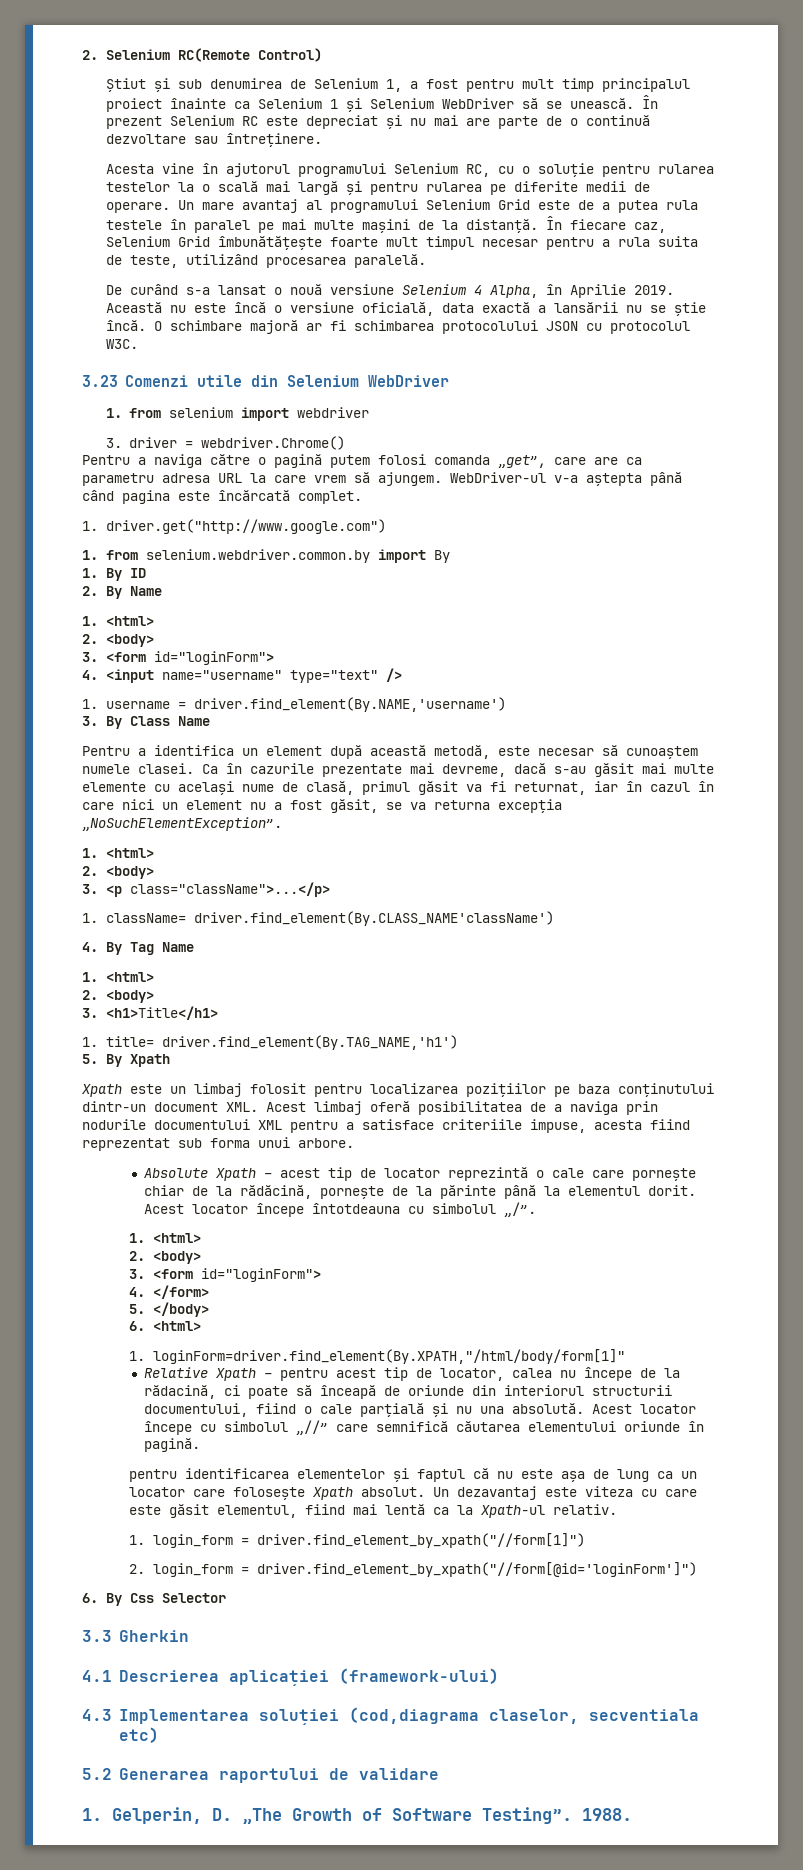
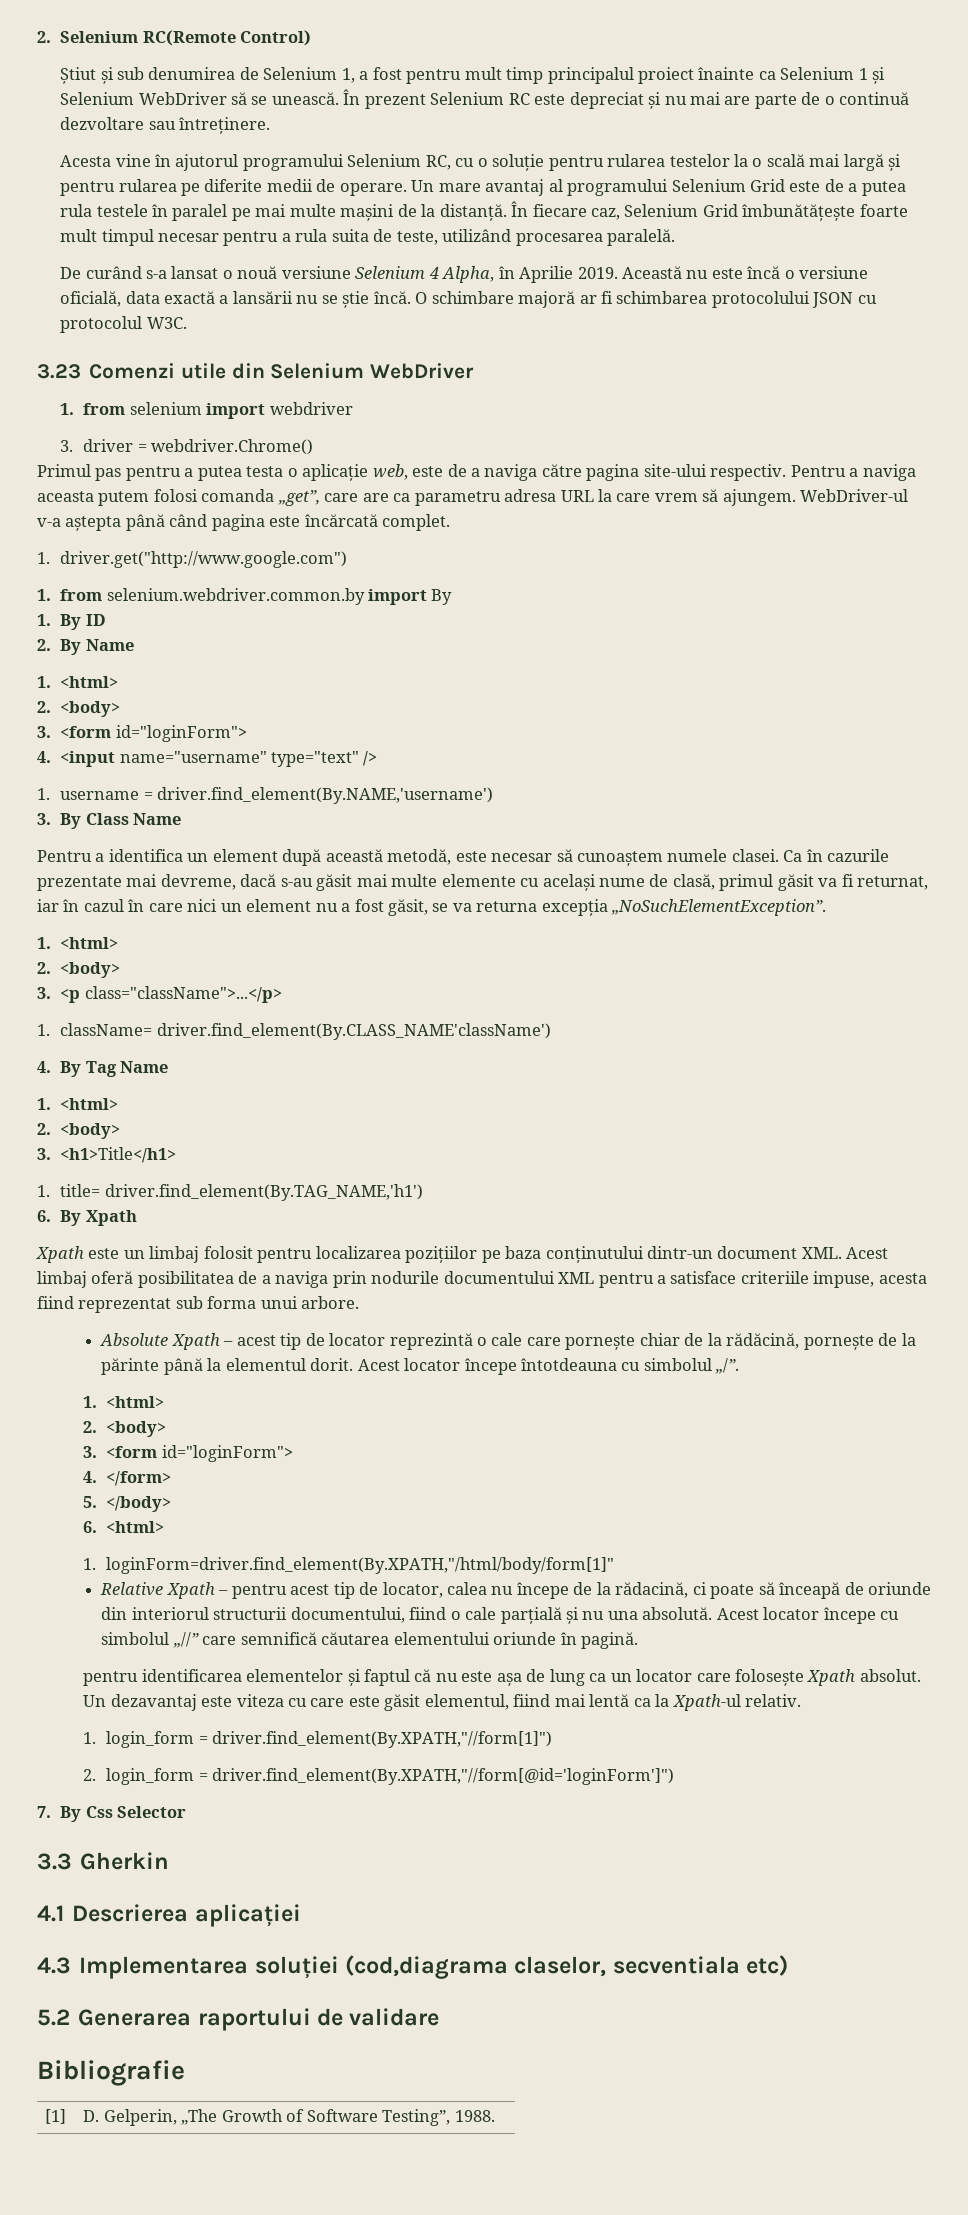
- Pentru a naviga către o pagină putem folosi comanda „get”, care are ca parametru adresa URL la care vrem să ajungem.
+ Primul pas pentru a putea testa o aplicație web, este de a naviga către pagina site-ului respectiv. Pentru a naviga aceasta putem folosi comanda „get”, care are ca parametru adresa URL la care vrem să ajungem.
- 5. By Xpath
+ 6. By Xpath
- 1. login_form = driver.find_element_by_xpath("//form[1]")
+ 1. login_form = driver.find_element(By.XPATH,"//form[1]")
- 2. login_form = driver.find_element_by_xpath("//form[@id='loginForm']")
- 6. By Css Selector
+ 2. login_form = driver.find_element(By.XPATH,"//form[@id='loginForm']")
+ 7. By Css Selector
- 4.1 Descrierea aplicației (framework-ului)
+ 4.1 Descrierea aplicației
- 1. Gelperin, D. „The Growth of Software Testing”. 1988.
+ Bibliografie
+ [1] | D. Gelperin, „The Growth of Software Testing”, 1988.

